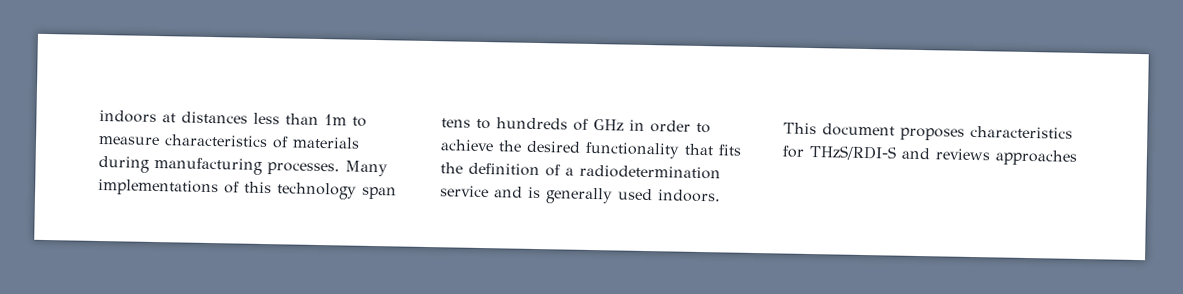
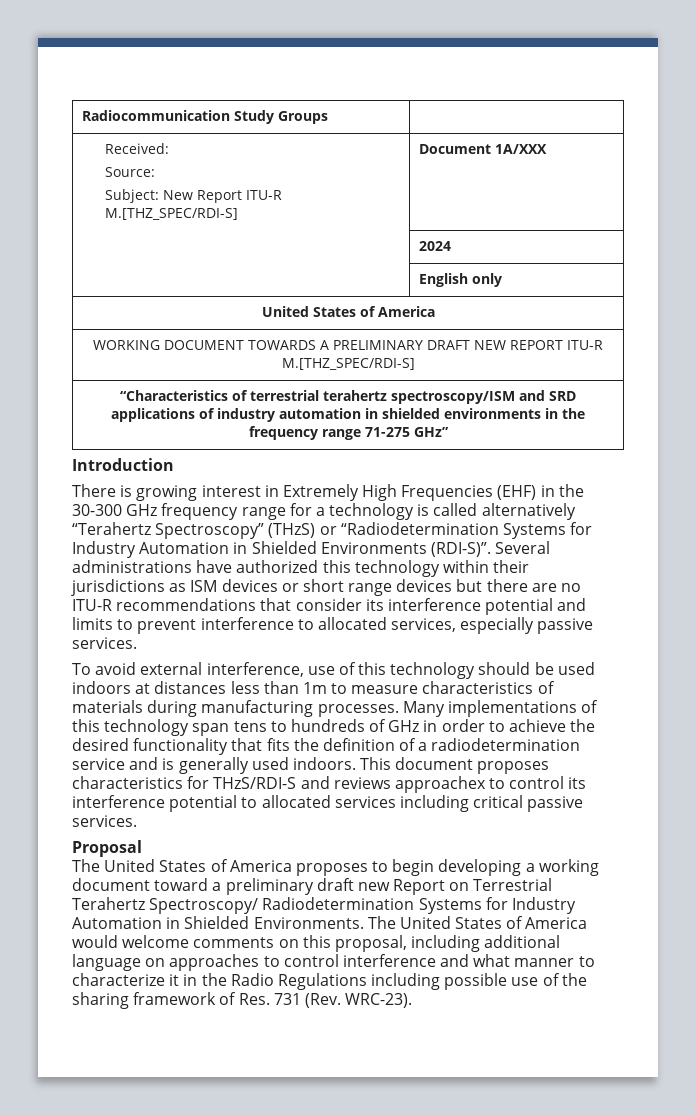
- indoors at distances less than 1m to measure characteristics of materials during manufacturing processes.
+ Radiocommunication Study Groups |
+ Received:
+ Source:
+ Subject: New Report ITU-R M.[THZ_SPEC/RDI-S] | Document 1A/XXX
+ | 2024
+ | English only
+ United States of America
+ WORKING DOCUMENT TOWARDS A PRELIMINARY DRAFT NEW REPORT ITU-R M.[THZ_SPEC/RDI-S]
+ “Characteristics of terrestrial terahertz spectroscopy/ISM and SRD applications of industry automation in shielded environments in the frequency range 71-275 GHz”
+ Introduction
+ There is growing interest in Extremely High Frequencies (EHF) in the 30-300 GHz frequency range for a technology is called alternatively “Terahertz Spectroscopy” (THzS) or “Radiodetermination Systems for Industry Automation in Shielded Environments (RDI-S)”. Several administrations have authorized this technology within their jurisdictions as ISM devices or short range devices but there are no ITU-R recommendations that consider its interference potential and limits to prevent interference to allocated services, especially passive services.
+ To avoid external interference, use of this technology should be used indoors at distances less than 1m to measure characteristics of materials during manufacturing processes.
- This document proposes characteristics for THzS/RDI-S and reviews approaches
+ This document proposes characteristics for THzS/RDI-S and reviews approachex to control its interference potential to allocated services including critical passive services.
+ Proposal
+ The United States of America proposes to begin developing a working document toward a preliminary draft new Report on Terrestrial Terahertz Spectroscopy/ Radiodetermination Systems for Industry Automation in Shielded Environments. The United States of America would welcome comments on this proposal, including additional language on approaches to control interference and what manner to characterize it in the Radio Regulations including possible use of the sharing framework of Res. 731 (Rev. WRC-23).

